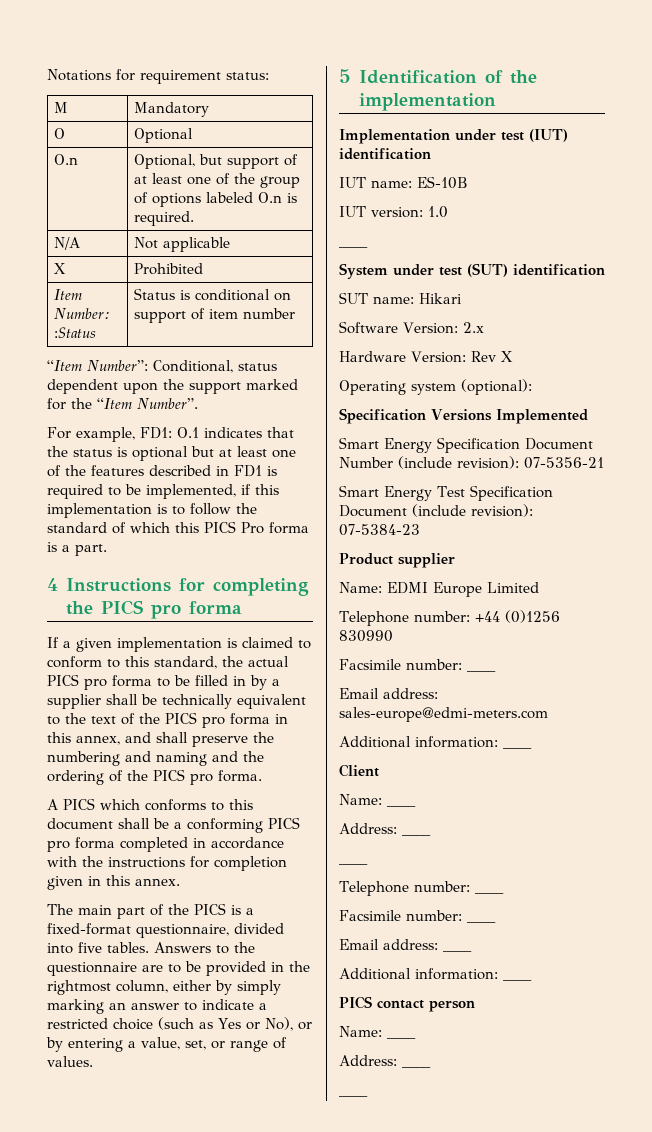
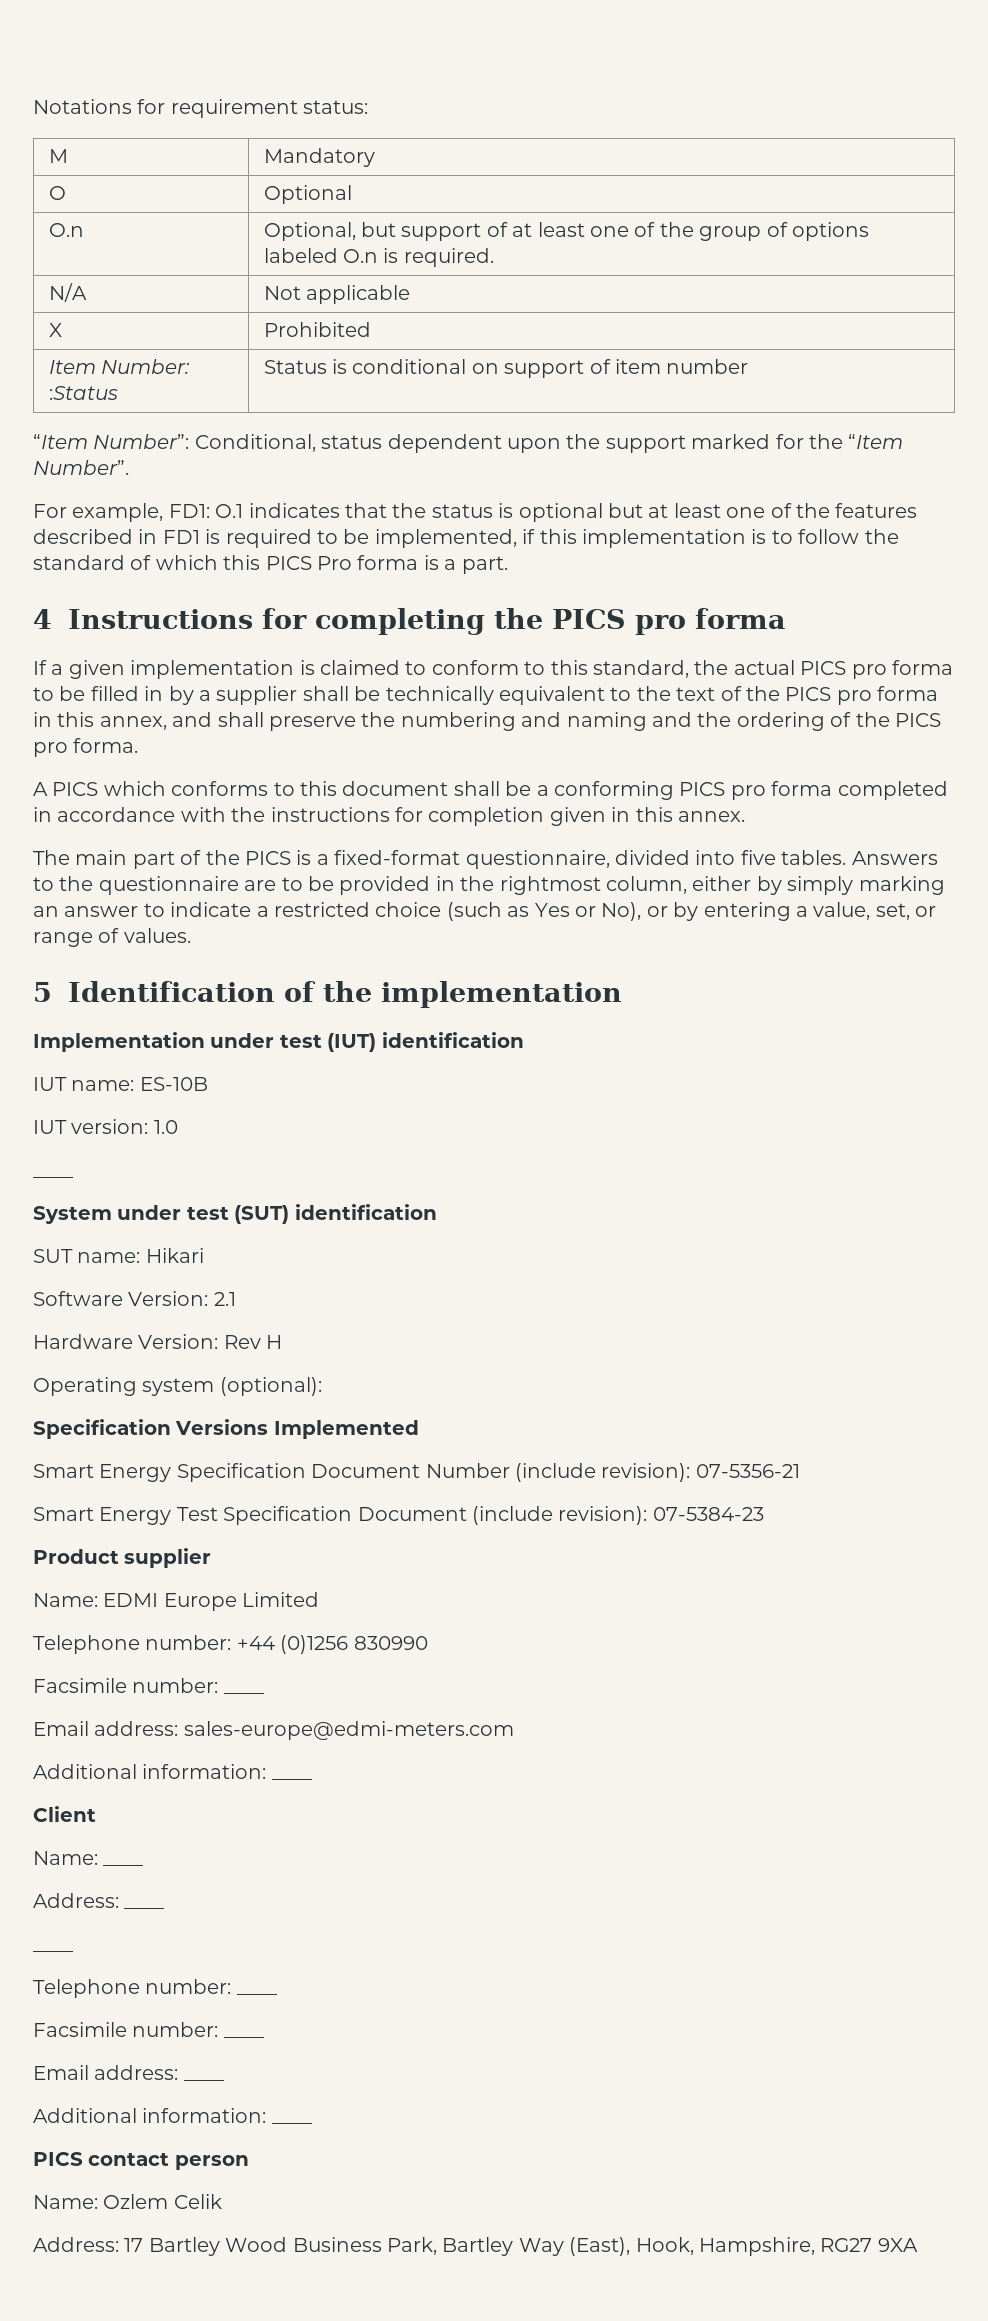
- Software Version: 2.x
+ Software Version: 2.1
- Hardware Version: Rev X
+ Hardware Version: Rev H
  PICS contact person
- Name: ____
- Address: ____
- ____
+ Name: Ozlem Celik
+ Address: 17 Bartley Wood Business Park, Bartley Way (East), Hook, Hampshire, RG27 9XA

